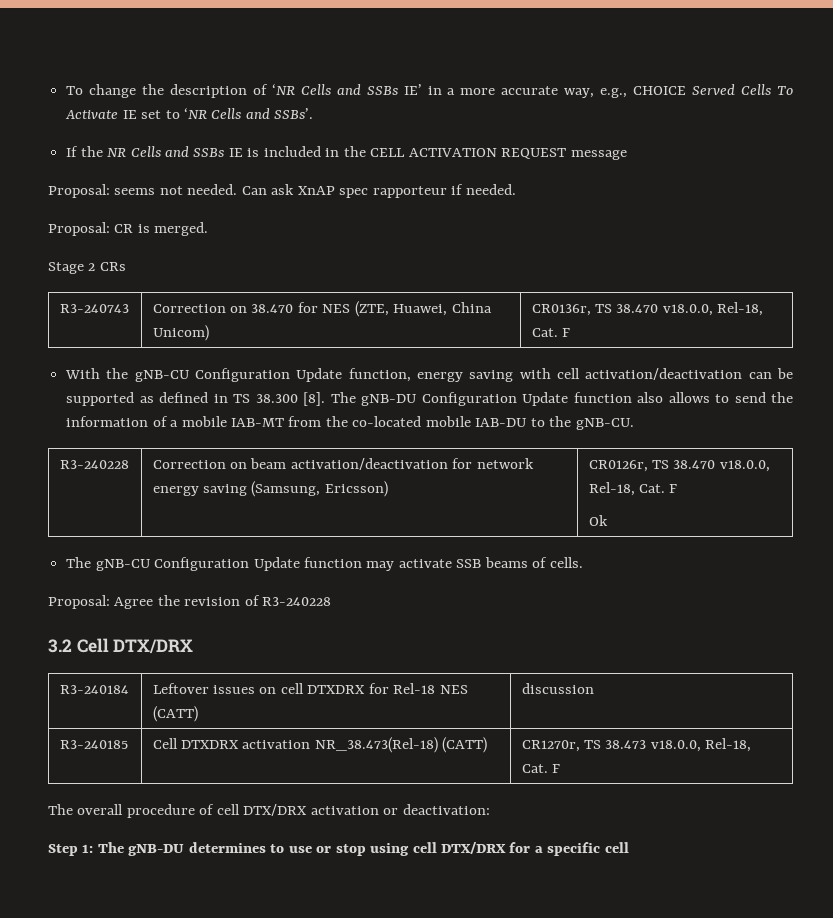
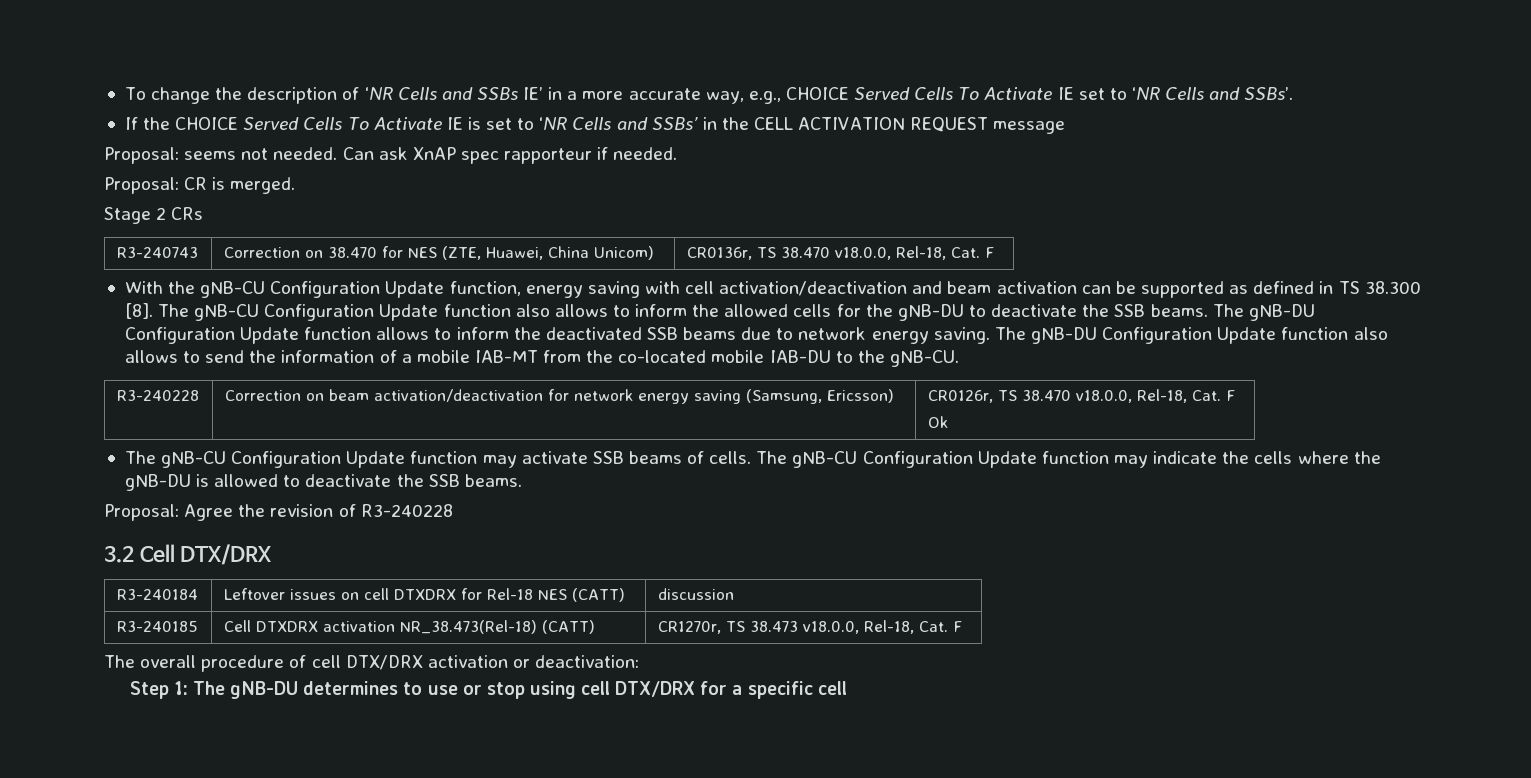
- If the NR Cells and SSBs IE is included in the CELL ACTIVATION REQUEST message
+ If the CHOICE Served Cells To Activate IE is set to ‘NR Cells and SSBs’ in the CELL ACTIVATION REQUEST message
- With the gNB-CU Configuration Update function, energy saving with cell activation/deactivation can be supported as defined in TS 38.300 [8].
+ With the gNB-CU Configuration Update function, energy saving with cell activation/deactivation and beam activation can be supported as defined in TS 38.300 [8].
- The gNB-DU Configuration Update function also allows to send the information of a mobile IAB-MT from the co-located mobile IAB-DU to the gNB-CU.
+ The gNB-CU Configuration Update function also allows to inform the allowed cells for the gNB-DU to deactivate the SSB beams. The gNB-DU Configuration Update function allows to inform the deactivated SSB beams due to network energy saving. The gNB-DU Configuration Update function also allows to send the information of a mobile IAB-MT from the co-located mobile IAB-DU to the gNB-CU.
+ The gNB-CU Configuration Update function may indicate the cells where the gNB-DU is allowed to deactivate the SSB beams.

